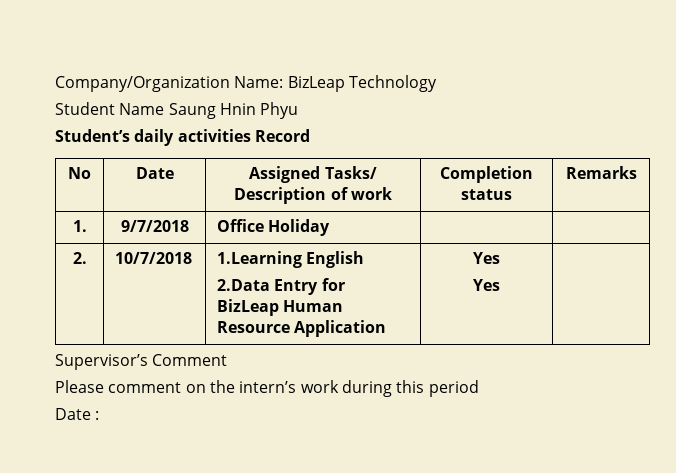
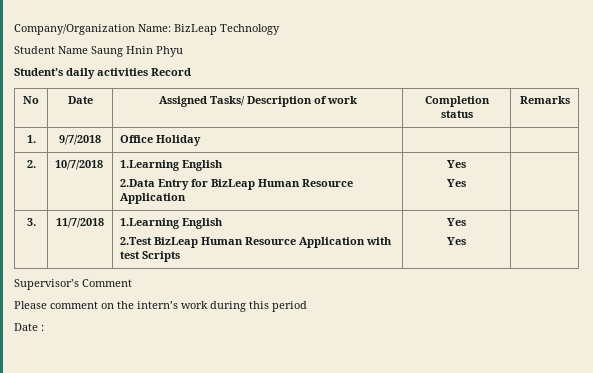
+ 3. | 11/7/2018 | 1.Learning English
+ 2.Test BizLeap Human Resource Application with test Scripts | Yes
+ Yes |

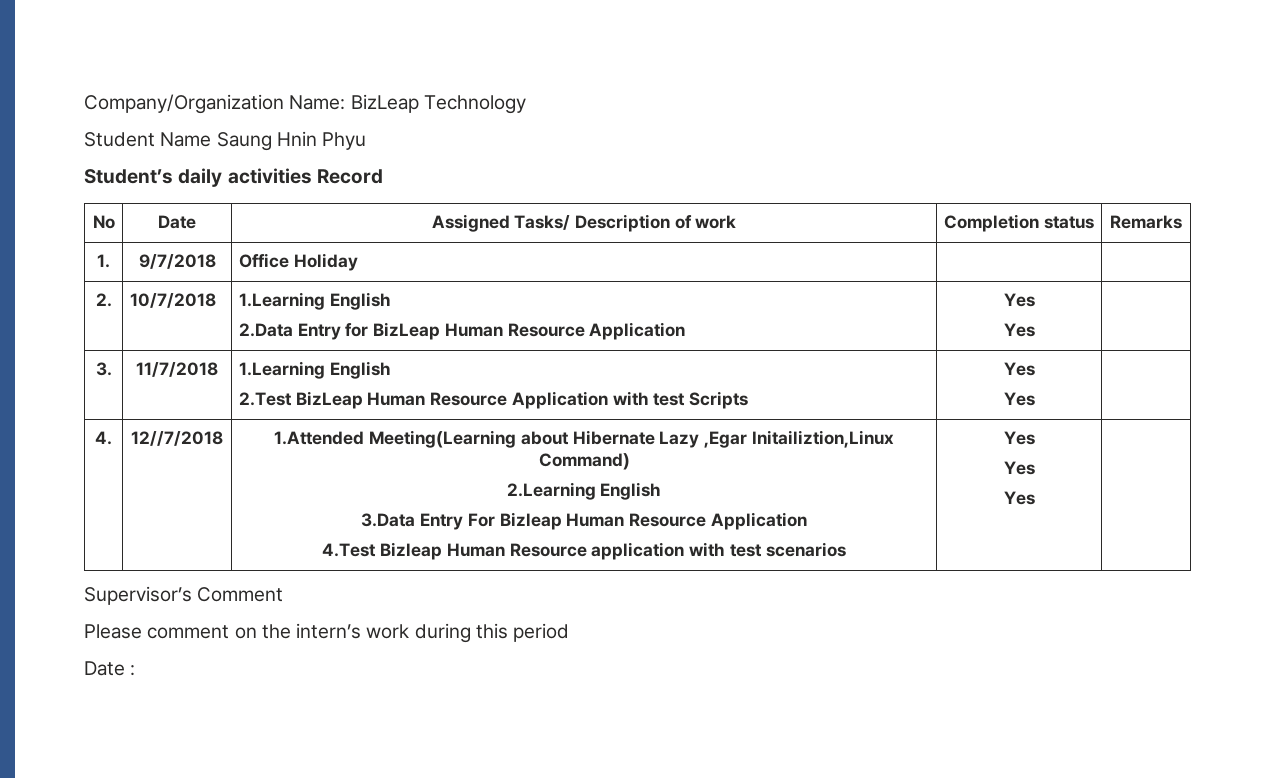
+ 4. | 12//7/2018 | 1.Attended Meeting(Learning about Hibernate Lazy ,Egar Initailiztion,Linux Command)
+ 2.Learning English
+ 3.Data Entry For Bizleap Human Resource Application
+ 4.Test Bizleap Human Resource application with test scenarios | Yes
+ Yes
+ Yes |

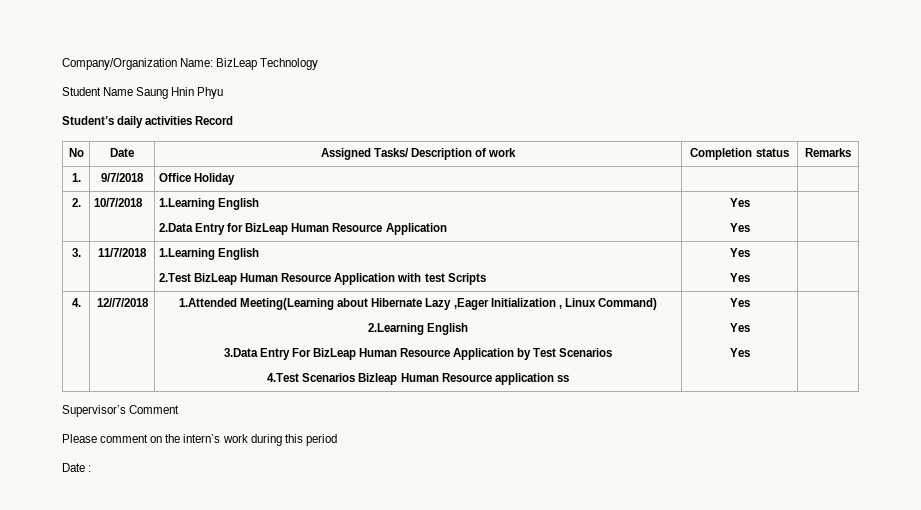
- 4. | 12//7/2018 | 1.Attended Meeting(Learning about Hibernate Lazy ,Egar Initailiztion,Linux Command)
+ 4. | 12//7/2018 | 1.Attended Meeting(Learning about Hibernate Lazy ,Eager Initialization , Linux Command)
  2.Learning English
- 3.Data Entry For Bizleap Human Resource Application
- 4.Test Bizleap Human Resource application with test scenarios | Yes
+ 3.Data Entry For BizLeap Human Resource Application by Test Scenarios
+ 4.Test Scenarios Bizleap Human Resource application ss | Yes

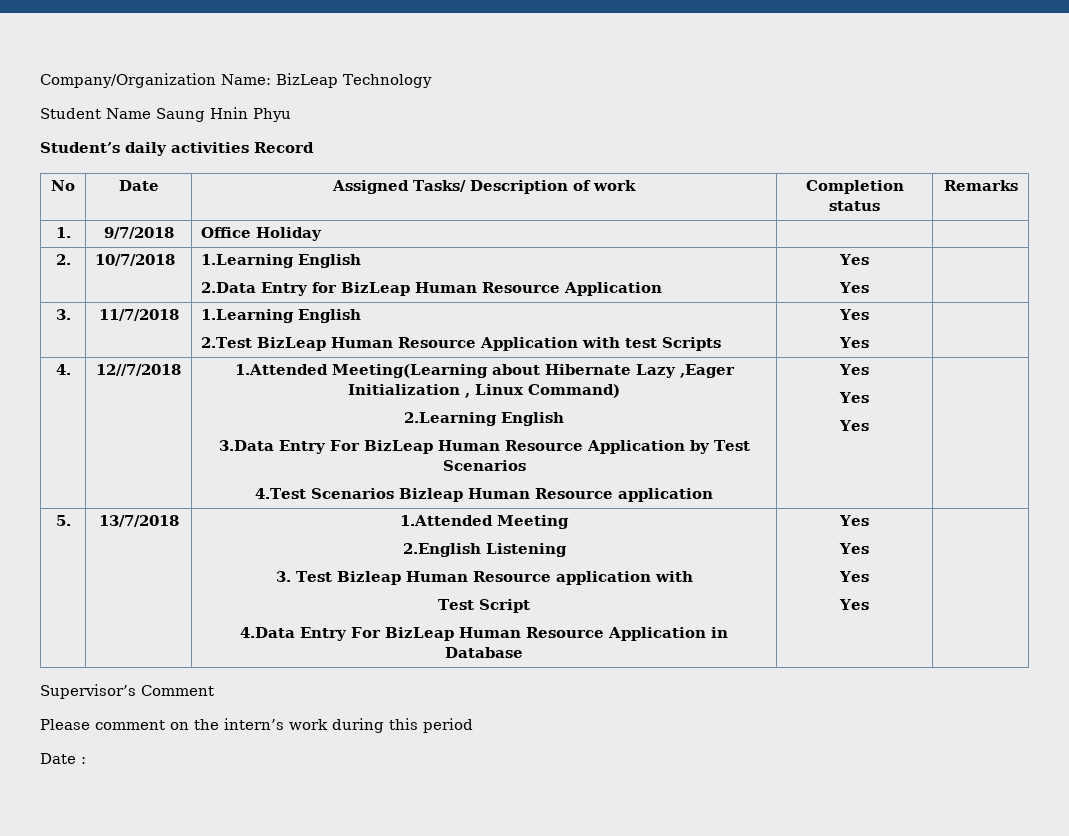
  4. | 12//7/2018 | 1.Attended Meeting(Learning about Hibernate Lazy ,Eager Initialization , Linux Command)
  2.Learning English
  3.Data Entry For BizLeap Human Resource Application by Test Scenarios
- 4.Test Scenarios Bizleap Human Resource application ss | Yes
+ 4.Test Scenarios Bizleap Human Resource application | Yes
+ Yes
+ Yes |
+ 5. | 13/7/2018 | 1.Attended Meeting
+ 2.English Listening
+ 3. Test Bizleap Human Resource application with
+ Test Script
+ 4.Data Entry For BizLeap Human Resource Application in Database | Yes
+ Yes

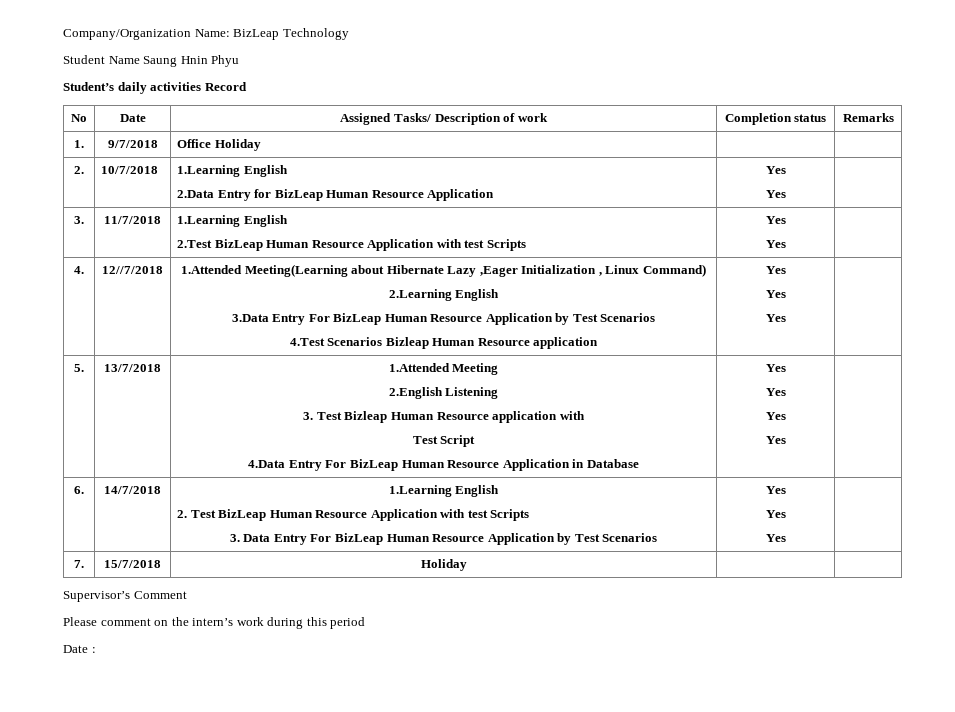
+ 6. | 14/7/2018 | 1.Learning English
+ 2. Test BizLeap Human Resource Application with test Scripts
+ 3. Data Entry For BizLeap Human Resource Application by Test Scenarios | Yes
+ Yes
+ Yes |
+ 7. | 15/7/2018 | Holiday | |

